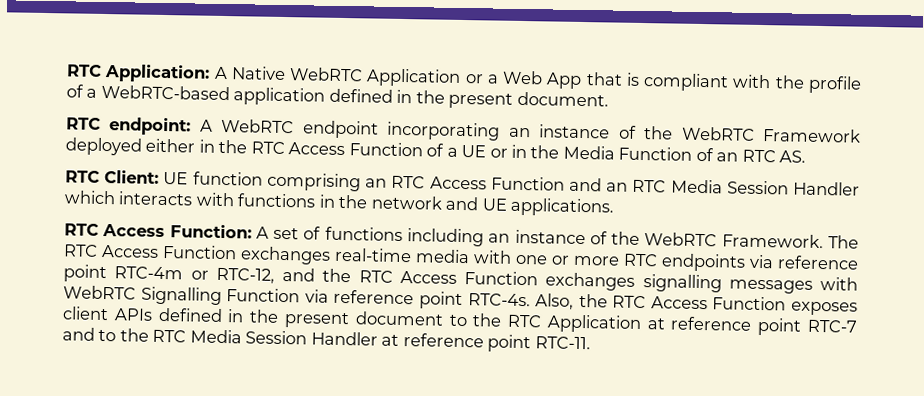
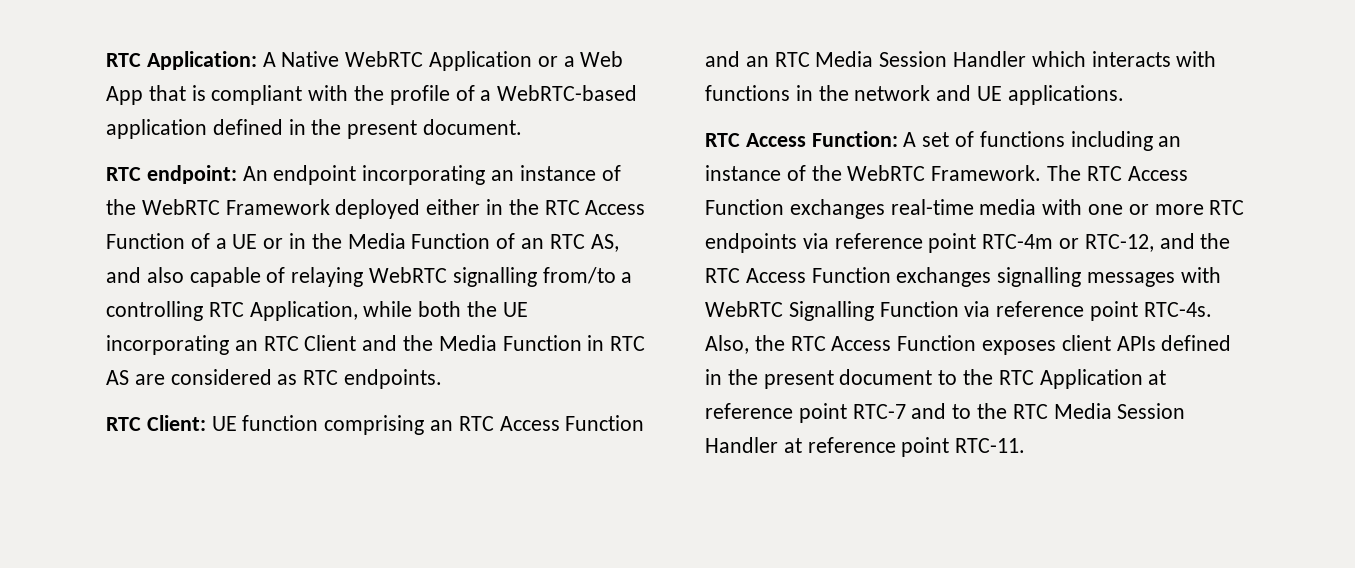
- RTC endpoint: A WebRTC endpoint incorporating an instance of the WebRTC Framework deployed either in the RTC Access Function of a UE or in the Media Function of an RTC AS.
+ RTC endpoint: An endpoint incorporating an instance of the WebRTC Framework deployed either in the RTC Access Function of a UE or in the Media Function of an RTC AS, and also capable of relaying WebRTC signalling from/to a controlling RTC Application, while both the UE incorporating an RTC Client and the Media Function in RTC AS are considered as RTC endpoints.

